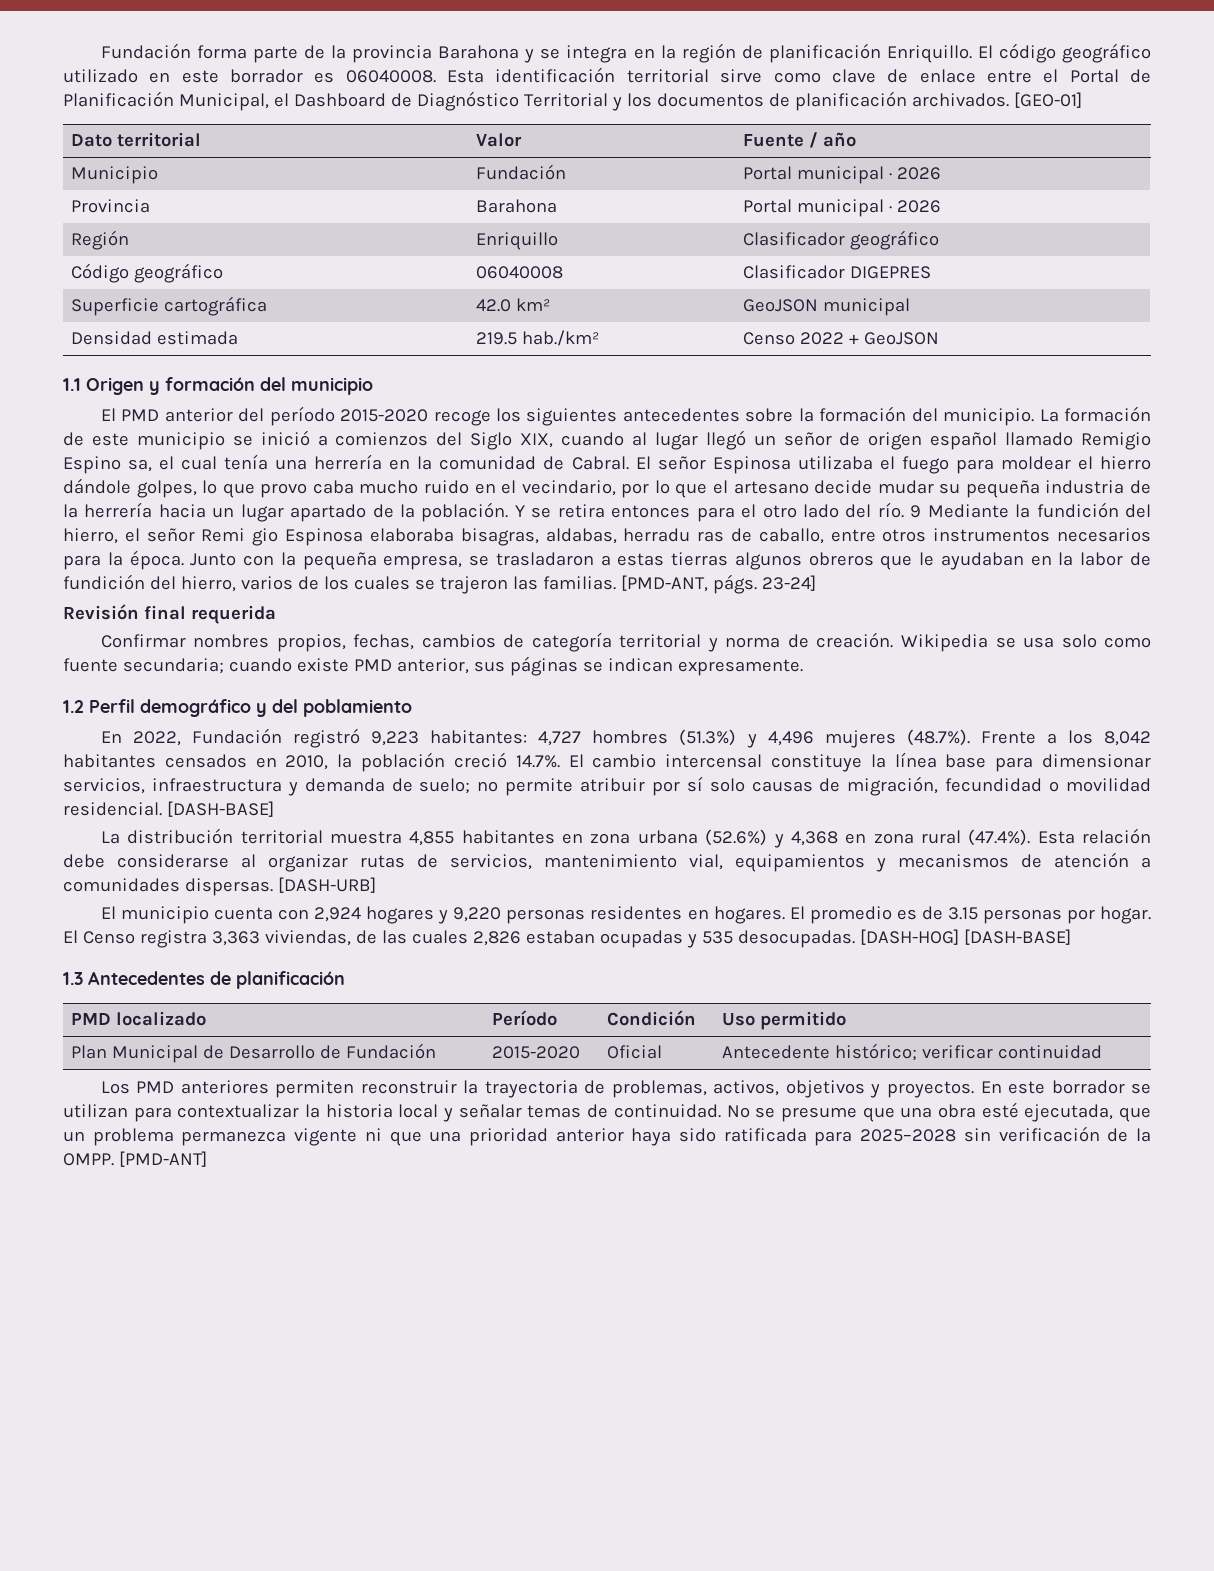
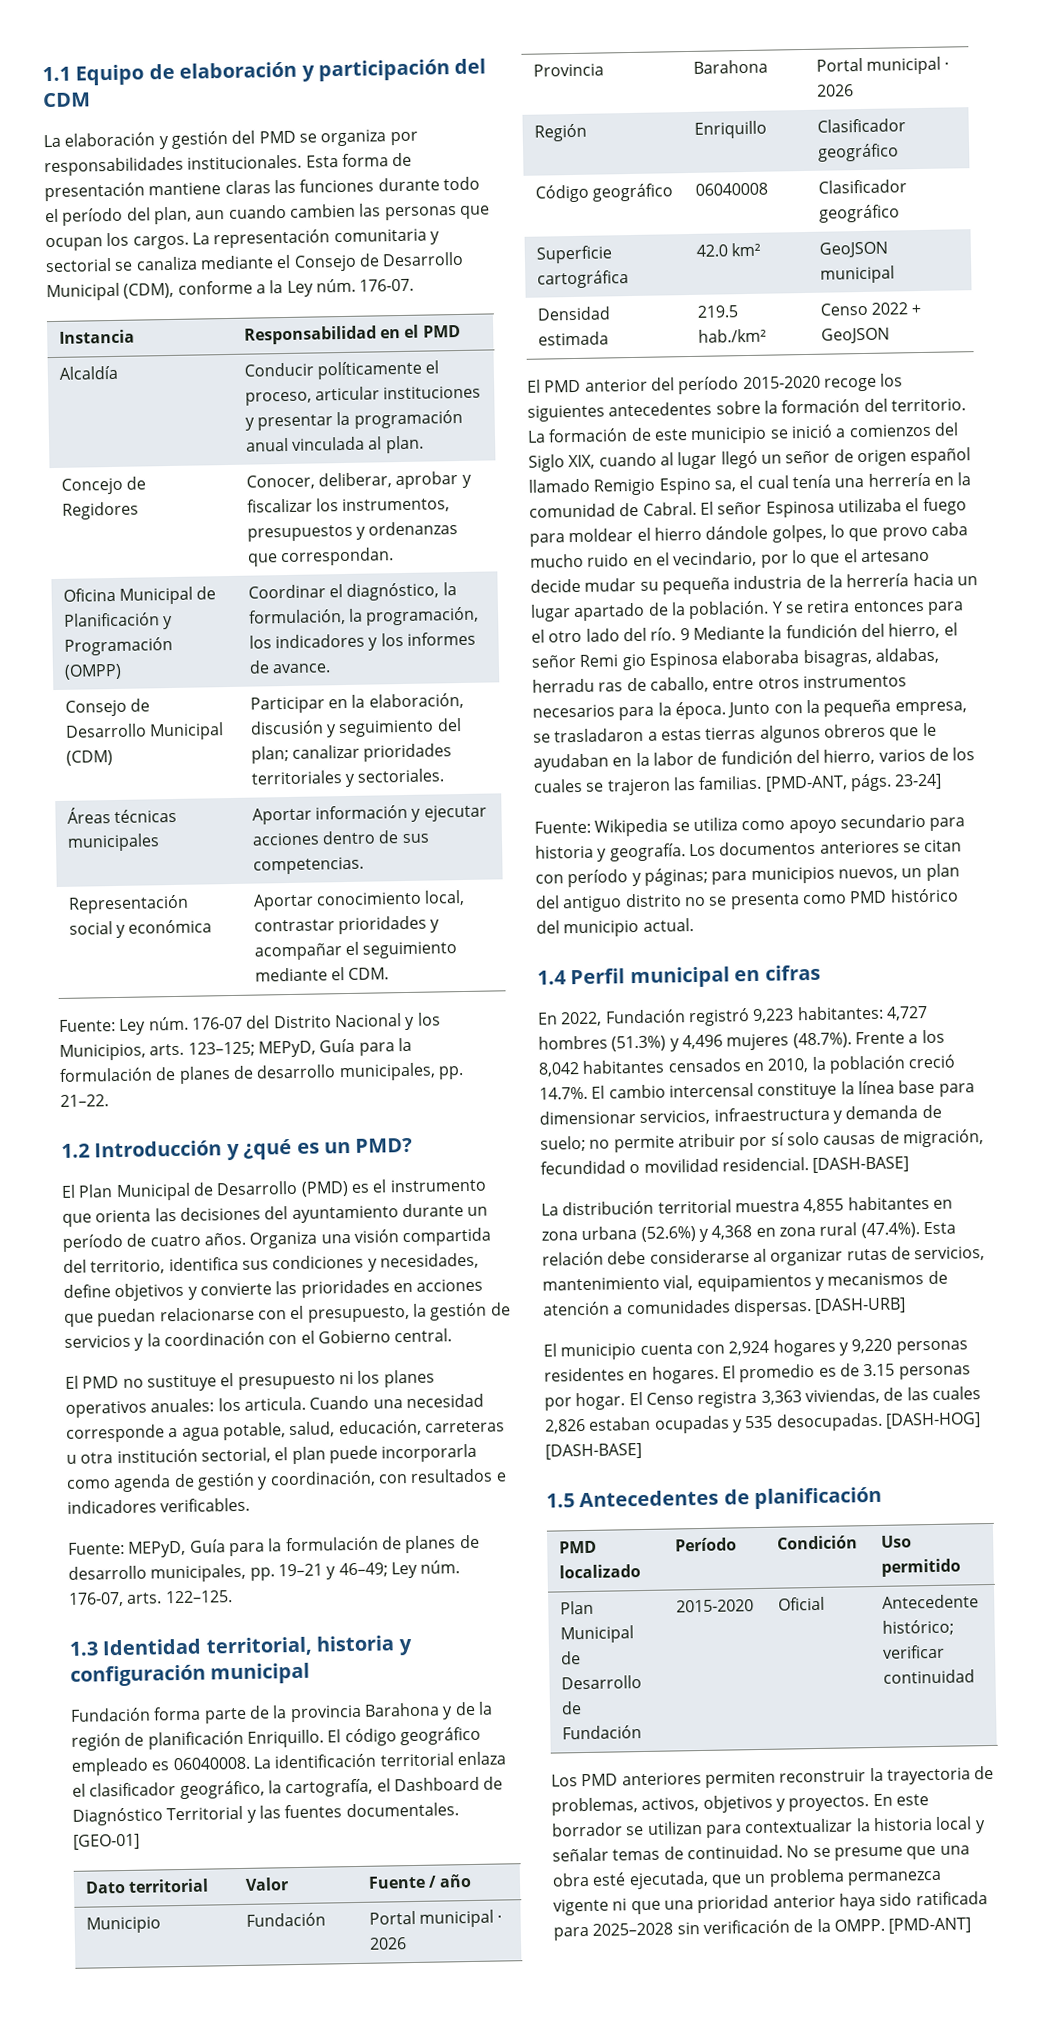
+ 1.1 Equipo de elaboración y participación del CDM
+ La elaboración y gestión del PMD se organiza por responsabilidades institucionales. Esta forma de presentación mantiene claras las funciones durante todo el período del plan, aun cuando cambien las personas que ocupan los cargos. La representación comunitaria y sectorial se canaliza mediante el Consejo de Desarrollo Municipal (CDM), conforme a la Ley núm. 176-07.
+ Instancia | Responsabilidad en el PMD
+ Alcaldía | Conducir políticamente el proceso, articular instituciones y presentar la programación anual vinculada al plan.
+ Concejo de Regidores | Conocer, deliberar, aprobar y fiscalizar los instrumentos, presupuestos y ordenanzas que correspondan.
+ Oficina Municipal de Planificación y Programación (OMPP) | Coordinar el diagnóstico, la formulación, la programación, los indicadores y los informes de avance.
+ Consejo de Desarrollo Municipal (CDM) | Participar en la elaboración, discusión y seguimiento del plan; canalizar prioridades territoriales y sectoriales.
+ Áreas técnicas municipales | Aportar información y ejecutar acciones dentro de sus competencias.
+ Representación social y económica | Aportar conocimiento local, contrastar prioridades y acompañar el seguimiento mediante el CDM.
+ Fuente: Ley núm. 176-07 del Distrito Nacional y los Municipios, arts. 123–125; MEPyD, Guía para la formulación de planes de desarrollo municipales, pp. 21–22.
+ 1.2 Introducción y ¿qué es un PMD?
+ El Plan Municipal de Desarrollo (PMD) es el instrumento que orienta las decisiones del ayuntamiento durante un período de cuatro años. Organiza una visión compartida del territorio, identifica sus condiciones y necesidades, define objetivos y convierte las prioridades en acciones que puedan relacionarse con el presupuesto, la gestión de servicios y la coordinación con el Gobierno central.
+ El PMD no sustituye el presupuesto ni los planes operativos anuales: los articula. Cuando una necesidad corresponde a agua potable, salud, educación, carreteras u otra institución sectorial, el plan puede incorporarla como agenda de gestión y coordinación, con resultados e indicadores verificables.
+ Fuente: MEPyD, Guía para la formulación de planes de desarrollo municipales, pp. 19–21 y 46–49; Ley núm. 176-07, arts. 122–125.
+ 1.3 Identidad territorial, historia y configuración municipal
- Fundación forma parte de la provincia Barahona y se integra en la región de planificación Enriquillo.
+ Fundación forma parte de la provincia Barahona y de la región de planificación Enriquillo.
- El código geográfico utilizado en este borrador es 06040008.
+ El código geográfico empleado es 06040008.
- Esta identificación territorial sirve como clave de enlace entre el Portal de Planificación Municipal, el Dashboard de Diagnóstico Territorial y los documentos de planificación archivados.
+ La identificación territorial enlaza el clasificador geográfico, la cartografía, el Dashboard de Diagnóstico Territorial y las fuentes documentales.
- Código geográfico | 06040008 | Clasificador DIGEPRES
+ Código geográfico | 06040008 | Clasificador geográfico
- 1.1 Origen y formación del municipio
- El PMD anterior del período 2015-2020 recoge los siguientes antecedentes sobre la formación del municipio.
+ El PMD anterior del período 2015-2020 recoge los siguientes antecedentes sobre la formación del territorio.
- Revisión final requerida
- Confirmar nombres propios, fechas, cambios de categoría territorial y norma de creación. Wikipedia se usa solo como fuente secundaria; cuando existe PMD anterior, sus páginas se indican expresamente.
- 1.2 Perfil demográfico y del poblamiento
+ Fuente: Wikipedia se utiliza como apoyo secundario para historia y geografía. Los documentos anteriores se citan con período y páginas; para municipios nuevos, un plan del antiguo distrito no se presenta como PMD histórico del municipio actual.
+ 1.4 Perfil municipal en cifras
- 1.3 Antecedentes de planificación
+ 1.5 Antecedentes de planificación

